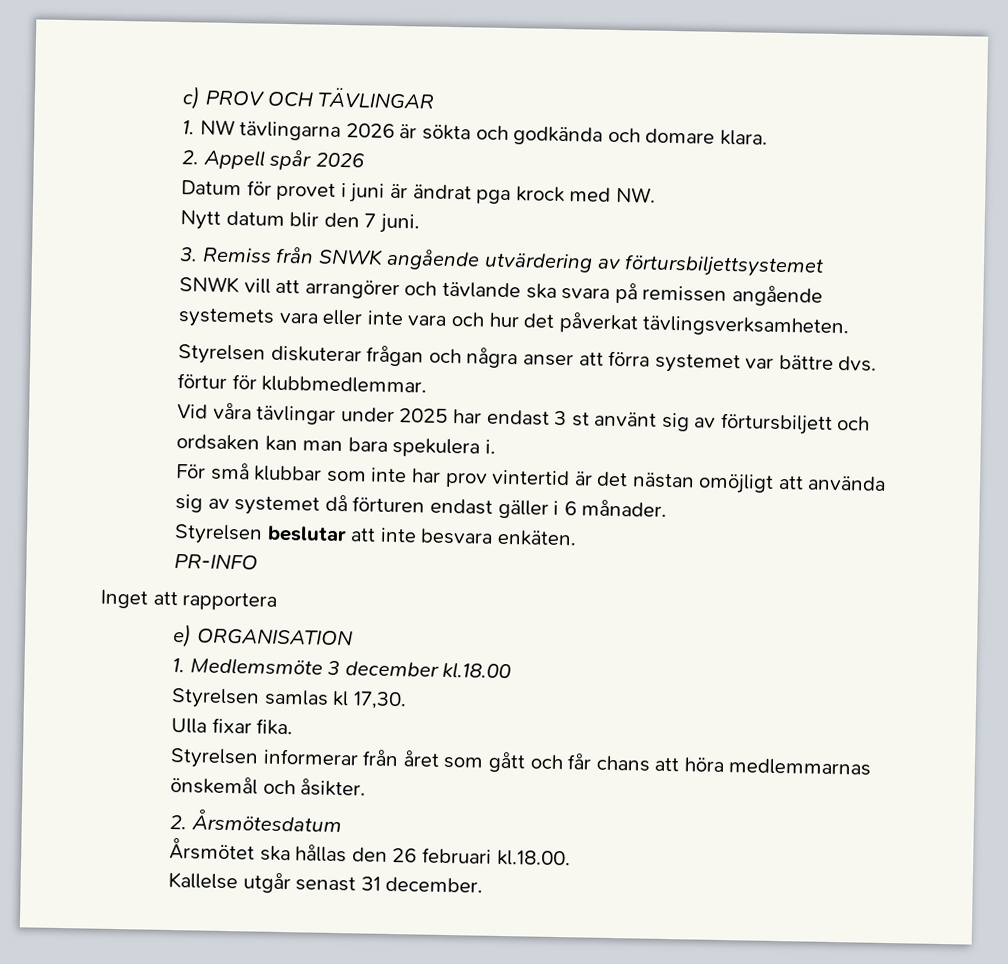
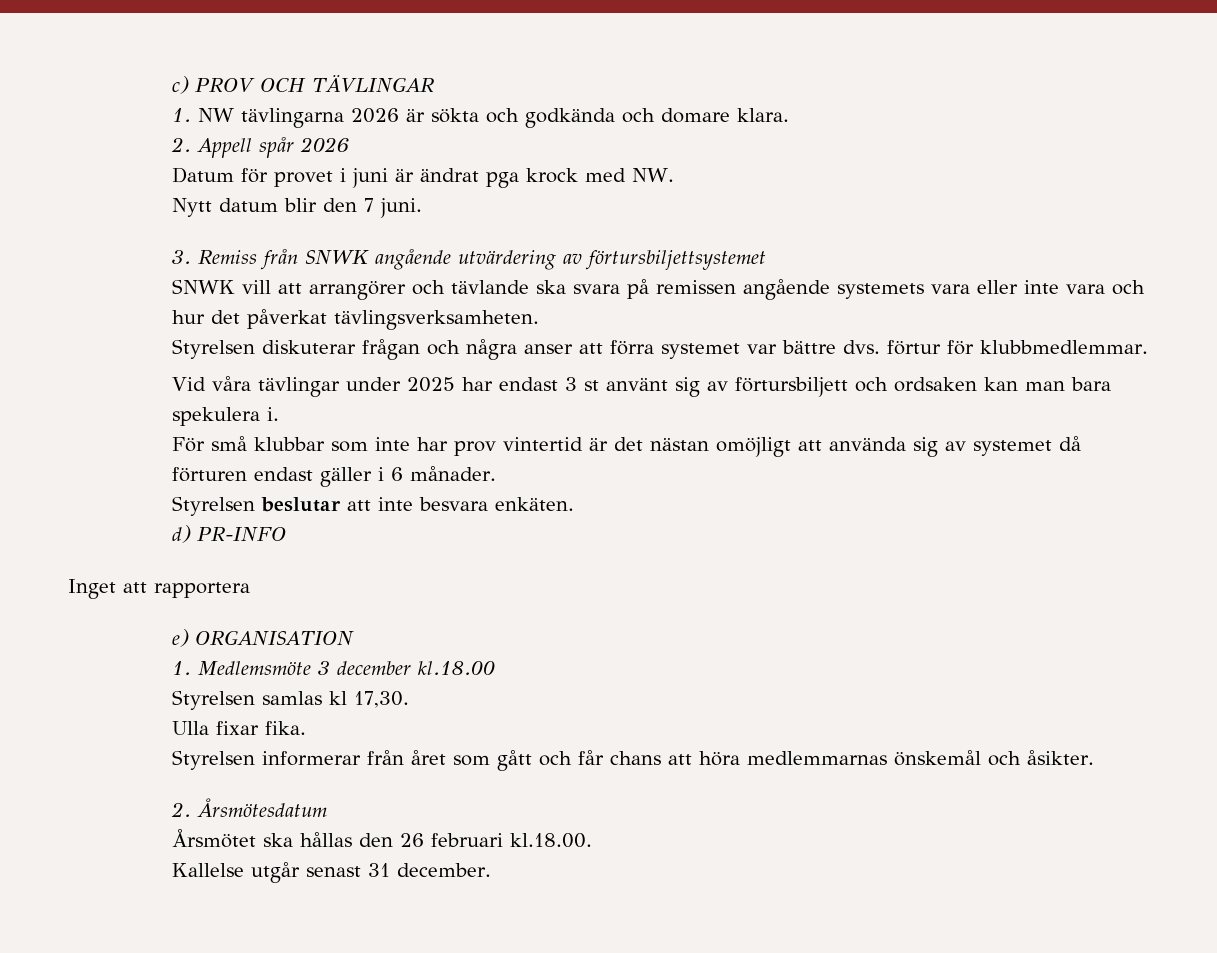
- PR-INFO
+ d) PR-INFO

